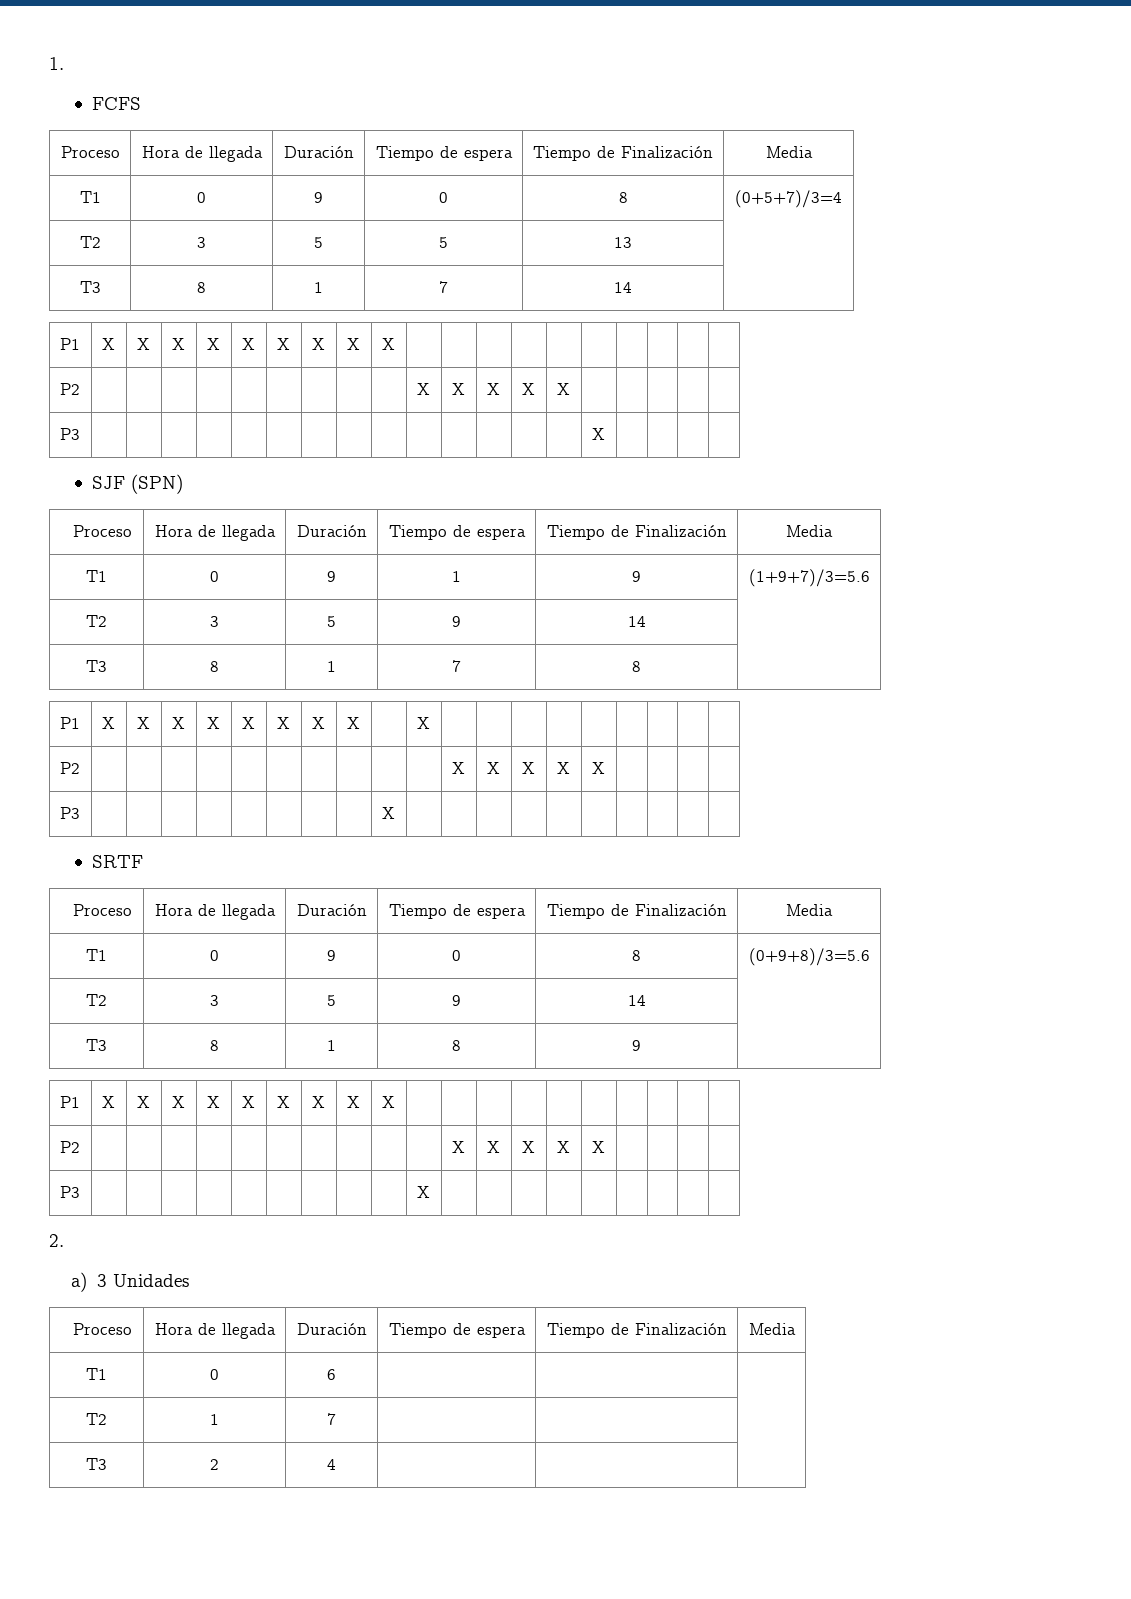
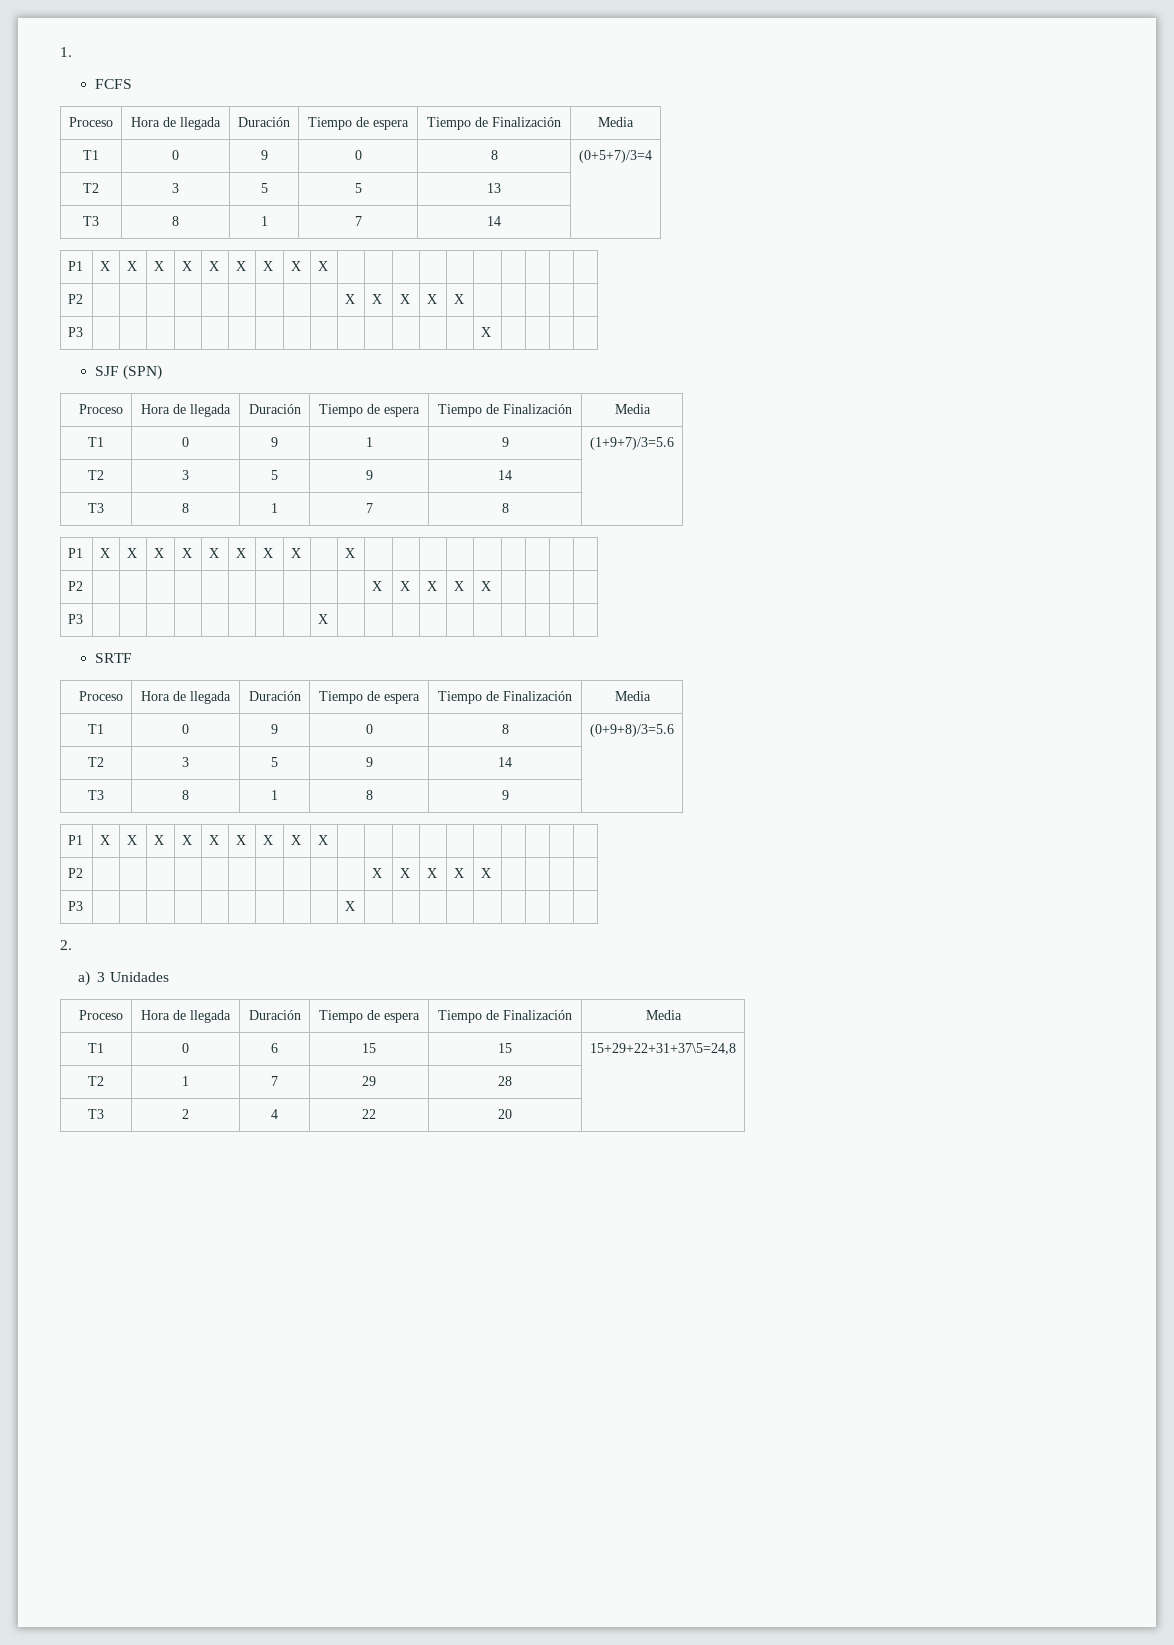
- T1 | 0 | 6 | | |
+ T1 | 0 | 6 | 15 | 15 | 15+29+22+31+37\5=24,8
- T2 | 1 | 7 | | |
+ T2 | 1 | 7 | 29 | 28 |
- T3 | 2 | 4 | | |
+ T3 | 2 | 4 | 22 | 20 |

